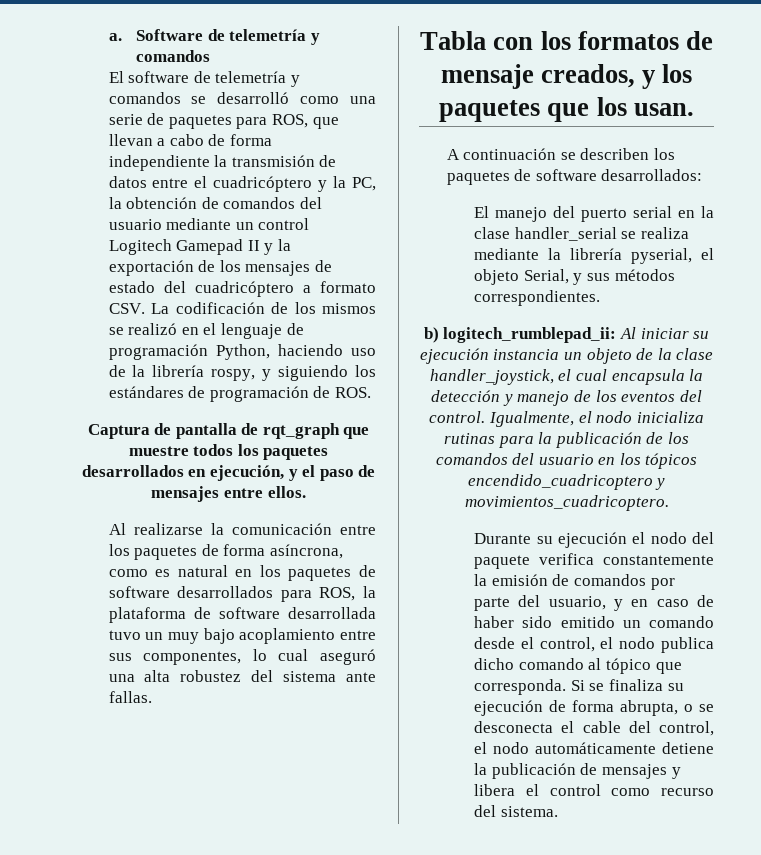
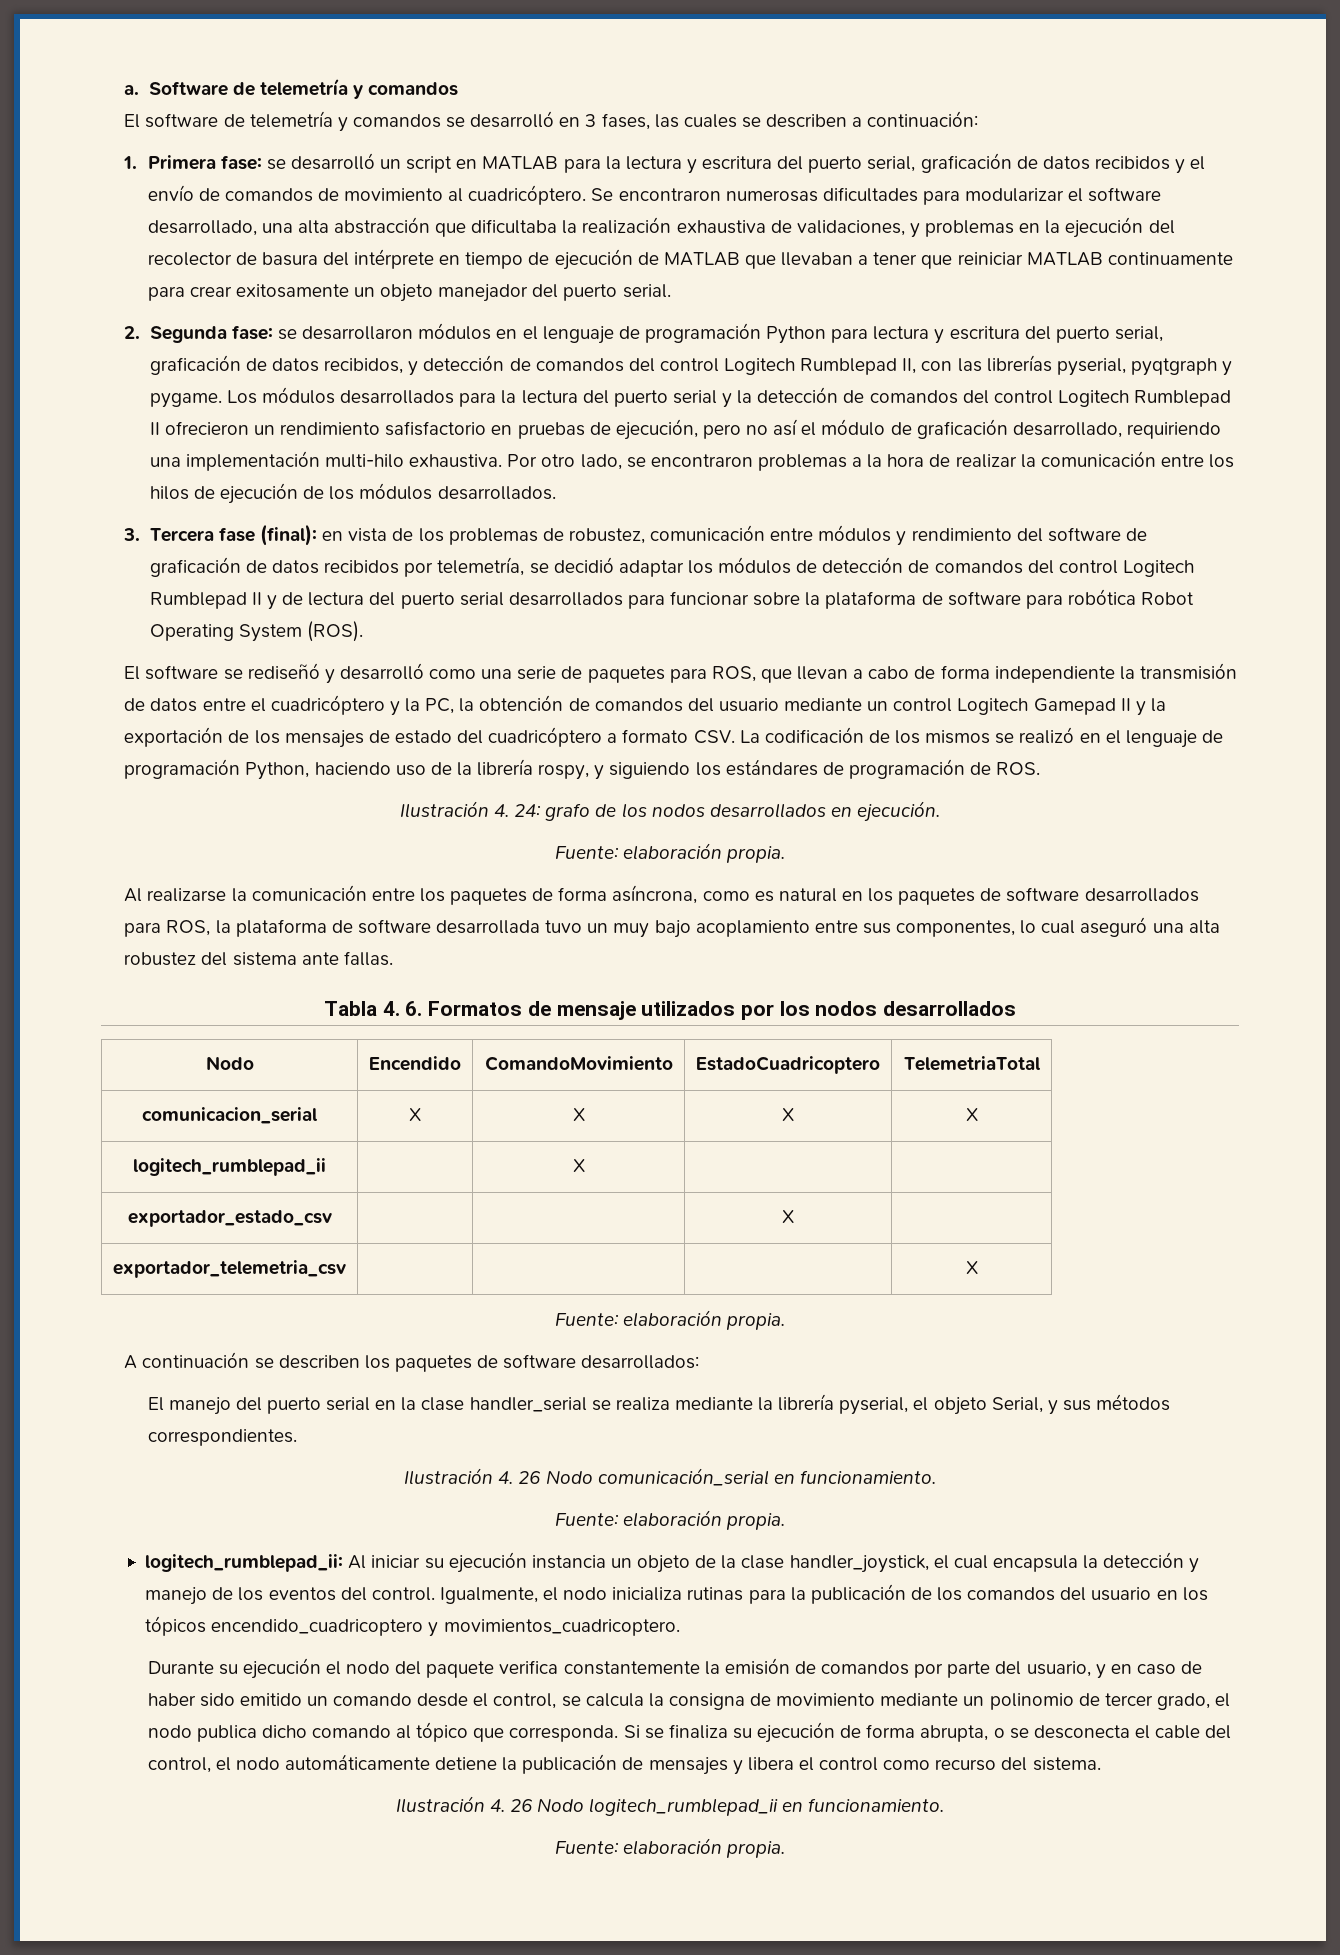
- El software de telemetría y comandos se desarrolló como una serie de paquetes para ROS, que llevan a cabo de forma independiente la transmisión de datos entre el cuadricóptero y la PC, la obtención de comandos del usuario mediante un control Logitech Gamepad II y la exportación de los mensajes de estado del cuadricóptero a formato CSV. La codificación de los mismos se realizó en el lenguaje de programación Python, haciendo uso de la librería rospy, y siguiendo los estándares de programación de ROS.
+ El software de telemetría y comandos se desarrolló en 3 fases, las cuales se describen a continuación:
+ 1. Primera fase: se desarrolló un script en MATLAB para la lectura y escritura del puerto serial, graficación de datos recibidos y el envío de comandos de movimiento al cuadricóptero. Se encontraron numerosas dificultades para modularizar el software desarrollado, una alta abstracción que dificultaba la realización exhaustiva de validaciones, y problemas en la ejecución del recolector de basura del intérprete en tiempo de ejecución de MATLAB que llevaban a tener que reiniciar MATLAB continuamente para crear exitosamente un objeto manejador del puerto serial.
+ 2. Segunda fase: se desarrollaron módulos en el lenguaje de programación Python para lectura y escritura del puerto serial, graficación de datos recibidos, y detección de comandos del control Logitech Rumblepad II, con las librerías pyserial, pyqtgraph y pygame. Los módulos desarrollados para la lectura del puerto serial y la detección de comandos del control Logitech Rumblepad II ofrecieron un rendimiento safisfactorio en pruebas de ejecución, pero no así el módulo de graficación desarrollado, requiriendo una implementación multi-hilo exhaustiva. Por otro lado, se encontraron problemas a la hora de realizar la comunicación entre los hilos de ejecución de los módulos desarrollados.
+ 3. Tercera fase (final): en vista de los problemas de robustez, comunicación entre módulos y rendimiento del software de graficación de datos recibidos por telemetría, se decidió adaptar los módulos de detección de comandos del control Logitech Rumblepad II y de lectura del puerto serial desarrollados para funcionar sobre la plataforma de software para robótica Robot Operating System (ROS).
+ El software se rediseñó y desarrolló como una serie de paquetes para ROS, que llevan a cabo de forma independiente la transmisión de datos entre el cuadricóptero y la PC, la obtención de comandos del usuario mediante un control Logitech Gamepad II y la exportación de los mensajes de estado del cuadricóptero a formato CSV. La codificación de los mismos se realizó en el lenguaje de programación Python, haciendo uso de la librería rospy, y siguiendo los estándares de programación de ROS.
- Captura de pantalla de rqt_graph que muestre todos los paquetes desarrollados en ejecución, y el paso de mensajes entre ellos.
+ Ilustración 4. 24: grafo de los nodos desarrollados en ejecución.
+ Fuente: elaboración propia.
- Tabla con los formatos de mensaje creados, y los paquetes que los usan.
+ Tabla 4. 6. Formatos de mensaje utilizados por los nodos desarrollados
+ Nodo | Encendido | ComandoMovimiento | EstadoCuadricoptero | TelemetriaTotal
+ comunicacion_serial | X | X | X | X
+ logitech_rumblepad_ii | | X | |
+ exportador_estado_csv | | | X |
+ exportador_telemetria_csv | | | | X
+ Fuente: elaboración propia.
- b) logitech_rumblepad_ii: Al iniciar su ejecución instancia un objeto de la clase handler_joystick, el cual encapsula la detección y manejo de los eventos del control.
+ Ilustración 4. 26 Nodo comunicación_serial en funcionamiento.
+ Fuente: elaboración propia.
+ logitech_rumblepad_ii: Al iniciar su ejecución instancia un objeto de la clase handler_joystick, el cual encapsula la detección y manejo de los eventos del control.
- Durante su ejecución el nodo del paquete verifica constantemente la emisión de comandos por parte del usuario, y en caso de haber sido emitido un comando desde el control, el nodo publica dicho comando al tópico que corresponda.
+ Durante su ejecución el nodo del paquete verifica constantemente la emisión de comandos por parte del usuario, y en caso de haber sido emitido un comando desde el control, se calcula la consigna de movimiento mediante un polinomio de tercer grado, el nodo publica dicho comando al tópico que corresponda.
+ Ilustración 4. 26 Nodo logitech_rumblepad_ii en funcionamiento.
+ Fuente: elaboración propia.

